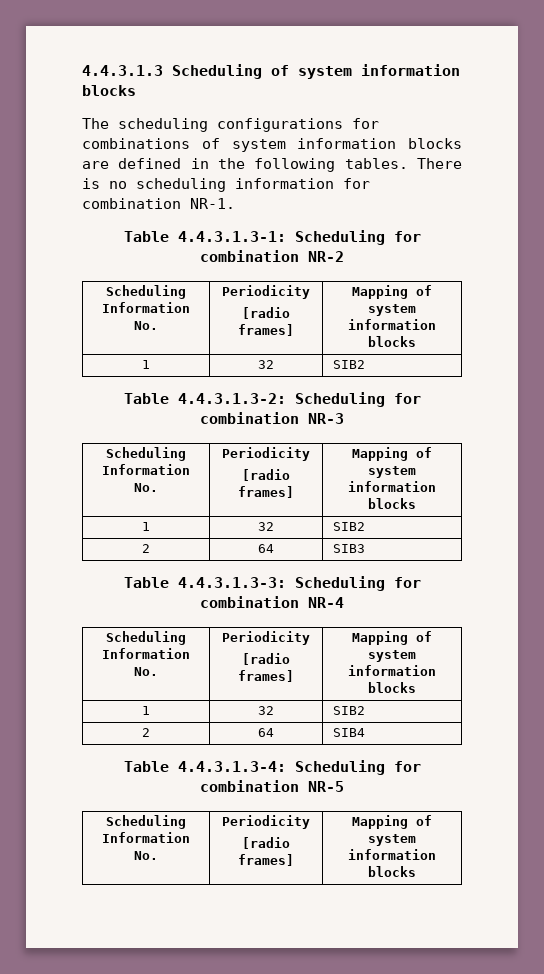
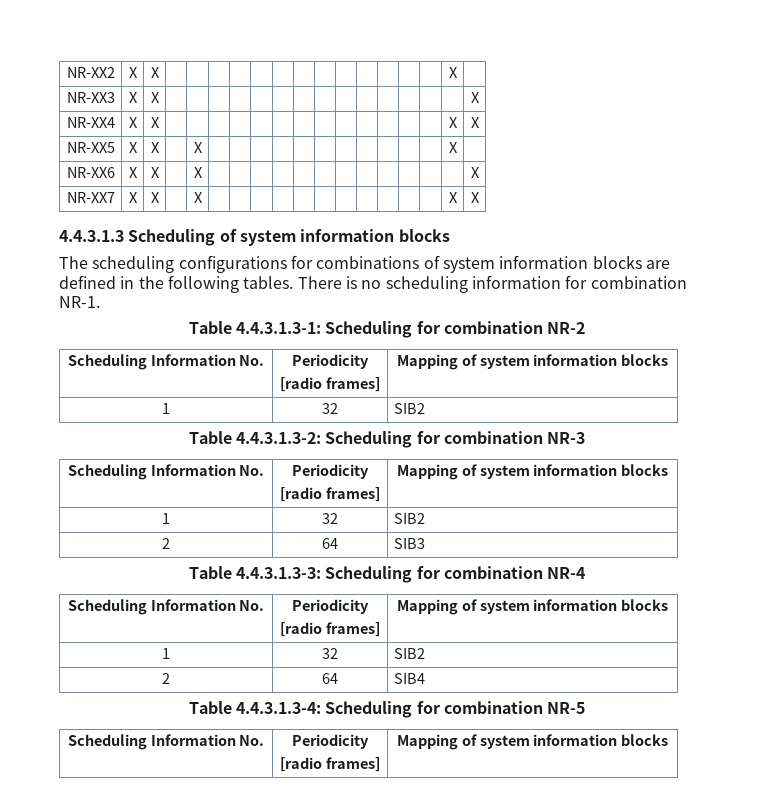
+ NR-XX2 | X | X | | | | | | | | | | | | | | X |
+ NR-XX3 | X | X | | | | | | | | | | | | | | | X
+ NR-XX4 | X | X | | | | | | | | | | | | | | X | X
+ NR-XX5 | X | X | | X | | | | | | | | | | | | X |
+ NR-XX6 | X | X | | X | | | | | | | | | | | | | X
+ NR-XX7 | X | X | | X | | | | | | | | | | | | X | X

